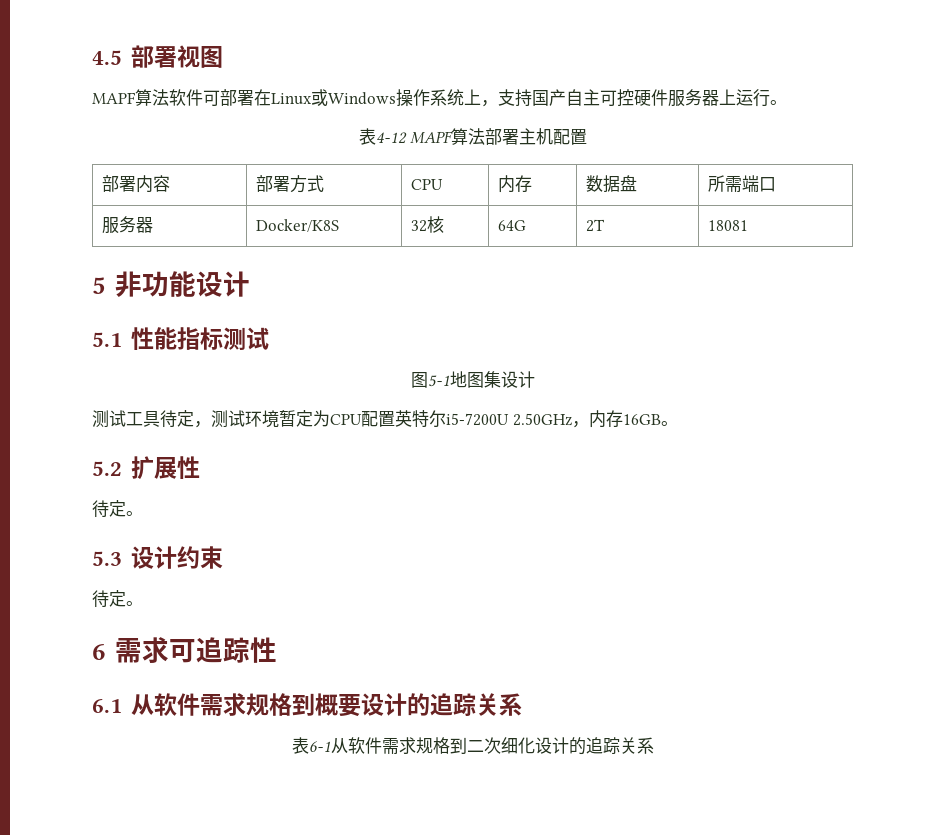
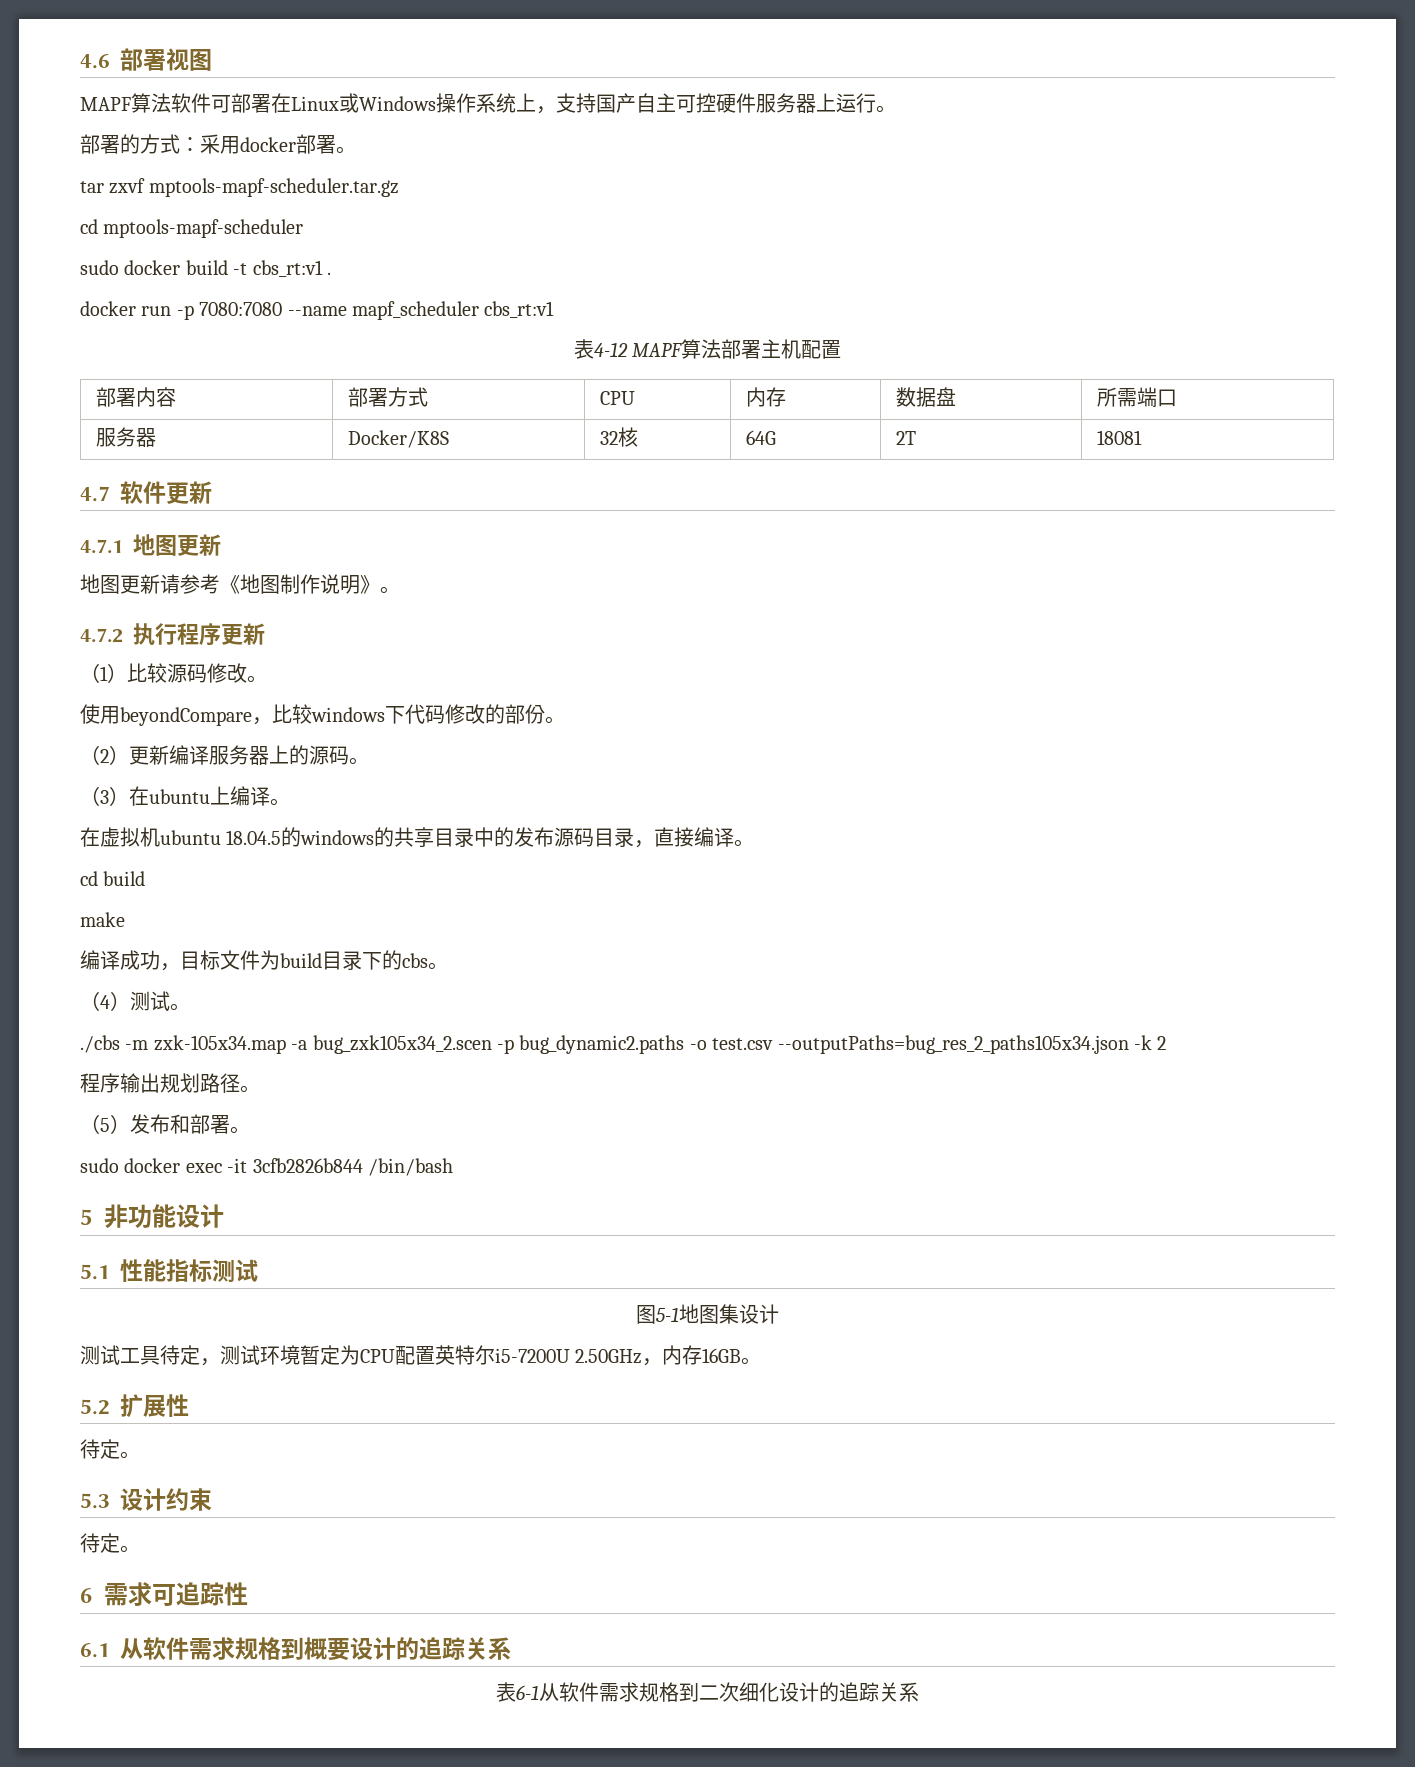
- 4.5部署视图
+ 4.6部署视图
+ 部署的方式：采用docker部署。
+ tar zxvf mptools-mapf-scheduler.tar.gz
+ cd mptools-mapf-scheduler
+ sudo docker build -t cbs_rt:v1 .
+ docker run -p 7080:7080 --name mapf_scheduler cbs_rt:v1
+ 4.7软件更新
+ 4.7.1地图更新
+ 地图更新请参考《地图制作说明》。
+ 4.7.2执行程序更新
+ （1）比较源码修改。
+ 使用beyondCompare，比较windows下代码修改的部份。
+ （2）更新编译服务器上的源码。
+ （3）在ubuntu上编译。
+ 在虚拟机ubuntu 18.04.5的windows的共享目录中的发布源码目录，直接编译。
+ cd build
+ make
+ 编译成功，目标文件为build目录下的cbs。
+ （4）测试。
+ ./cbs -m zxk-105x34.map -a bug_zxk105x34_2.scen -p bug_dynamic2.paths -o test.csv --outputPaths=bug_res_2_paths105x34.json -k 2
+ 程序输出规划路径。
+ （5）发布和部署。
+ sudo docker exec -it 3cfb2826b844 /bin/bash

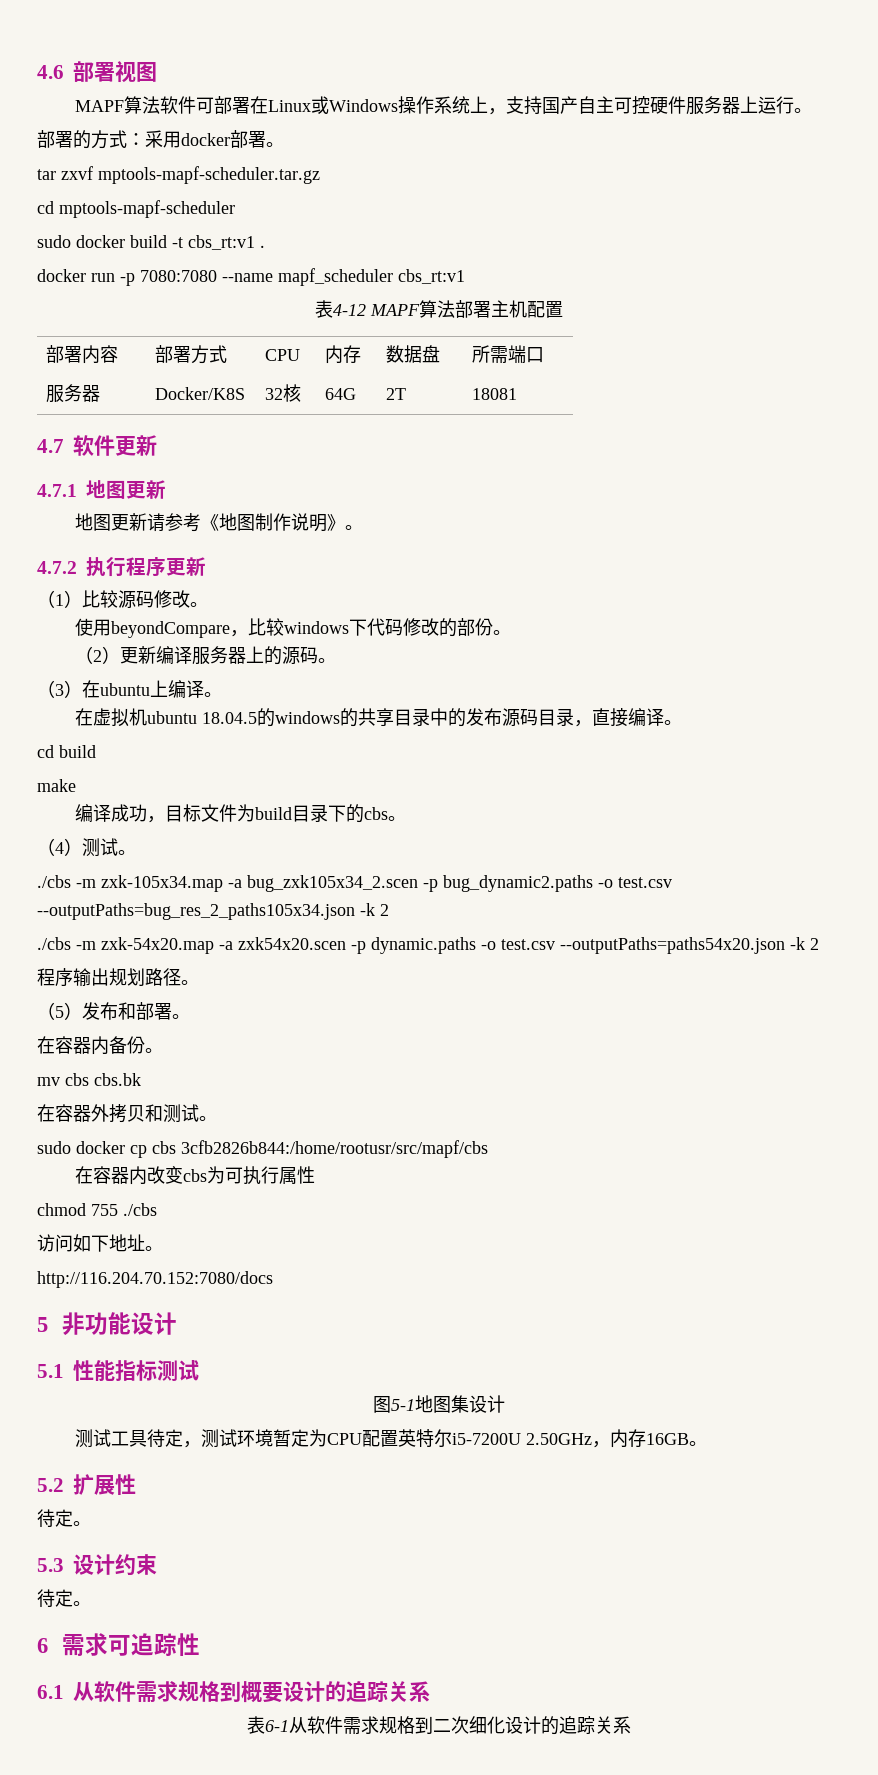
+ ./cbs -m zxk-54x20.map -a zxk54x20.scen -p dynamic.paths -o test.csv --outputPaths=paths54x20.json -k 2
- sudo docker exec -it 3cfb2826b844 /bin/bash
+ 在容器内备份。
+ mv cbs cbs.bk
+ 在容器外拷贝和测试。
+ sudo docker cp cbs 3cfb2826b844:/home/rootusr/src/mapf/cbs
+ 在容器内改变cbs为可执行属性
+ chmod 755 ./cbs
+ 访问如下地址。
+ http://116.204.70.152:7080/docs

